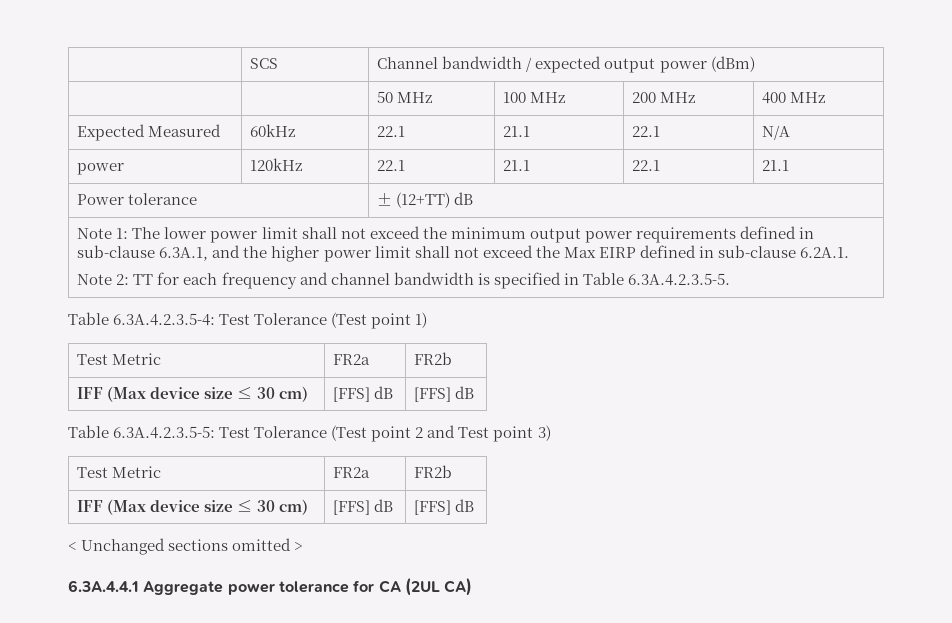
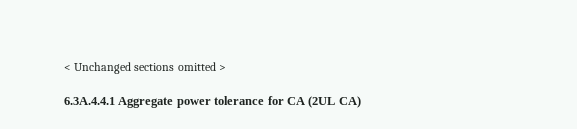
- | SCS | Channel bandwidth / expected output power (dBm)
- | | 50 MHz | 100 MHz | 200 MHz | 400 MHz
- Expected Measured | 60kHz | 22.1 | 21.1 | 22.1 | N/A
- power | 120kHz | 22.1 | 21.1 | 22.1 | 21.1
- Power tolerance | ± (12+TT) dB
- Note 1: The lower power limit shall not exceed the minimum output power requirements defined in sub-clause 6.3A.1, and the higher power limit shall not exceed the Max EIRP defined in sub-clause 6.2A.1.
- Note 2: TT for each frequency and channel bandwidth is specified in Table 6.3A.4.2.3.5-5.
- Table 6.3A.4.2.3.5-4: Test Tolerance (Test point 1)
- Test Metric | FR2a | FR2b
- IFF (Max device size ≤ 30 cm) | [FFS] dB | [FFS] dB
- Table 6.3A.4.2.3.5-5: Test Tolerance (Test point 2 and Test point 3)
- Test Metric | FR2a | FR2b
- IFF (Max device size ≤ 30 cm) | [FFS] dB | [FFS] dB

